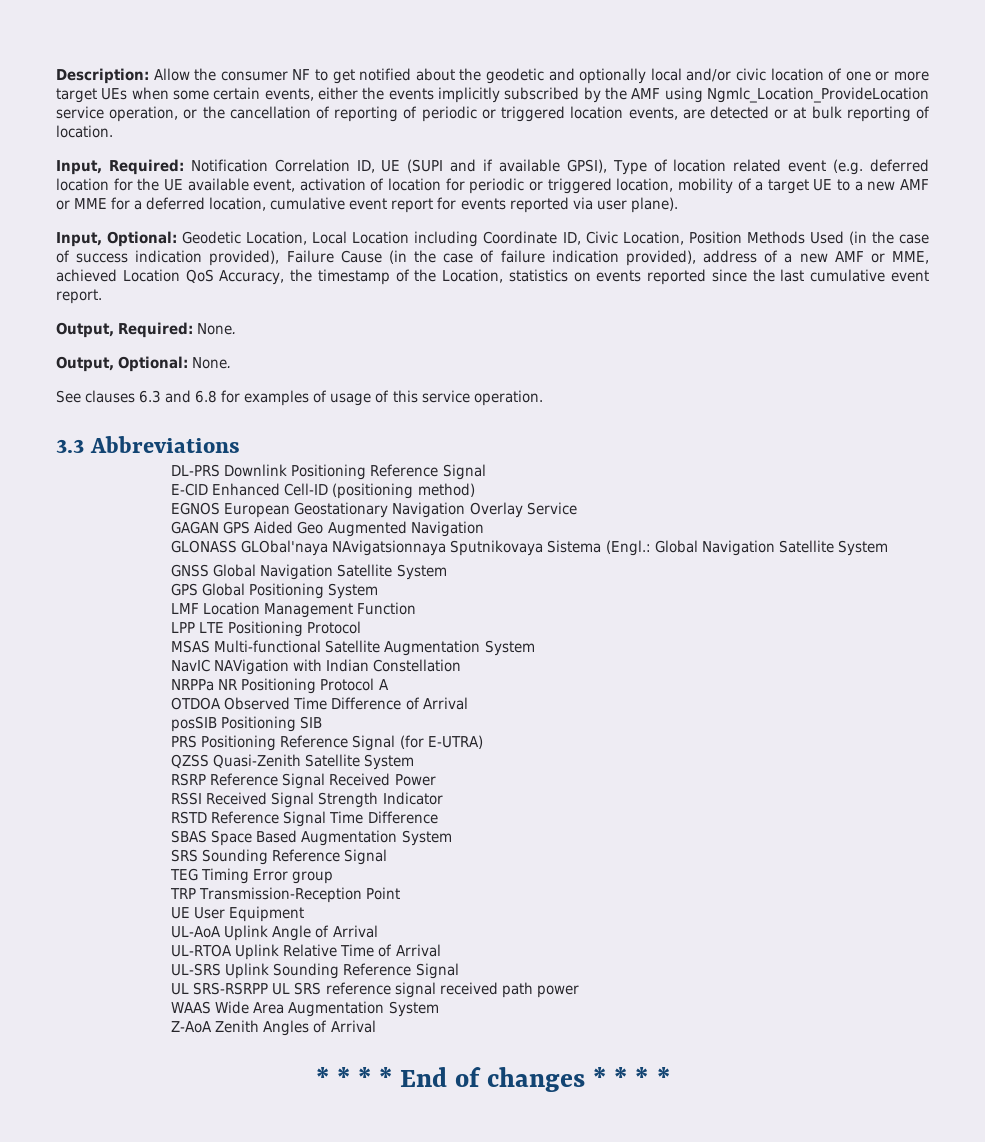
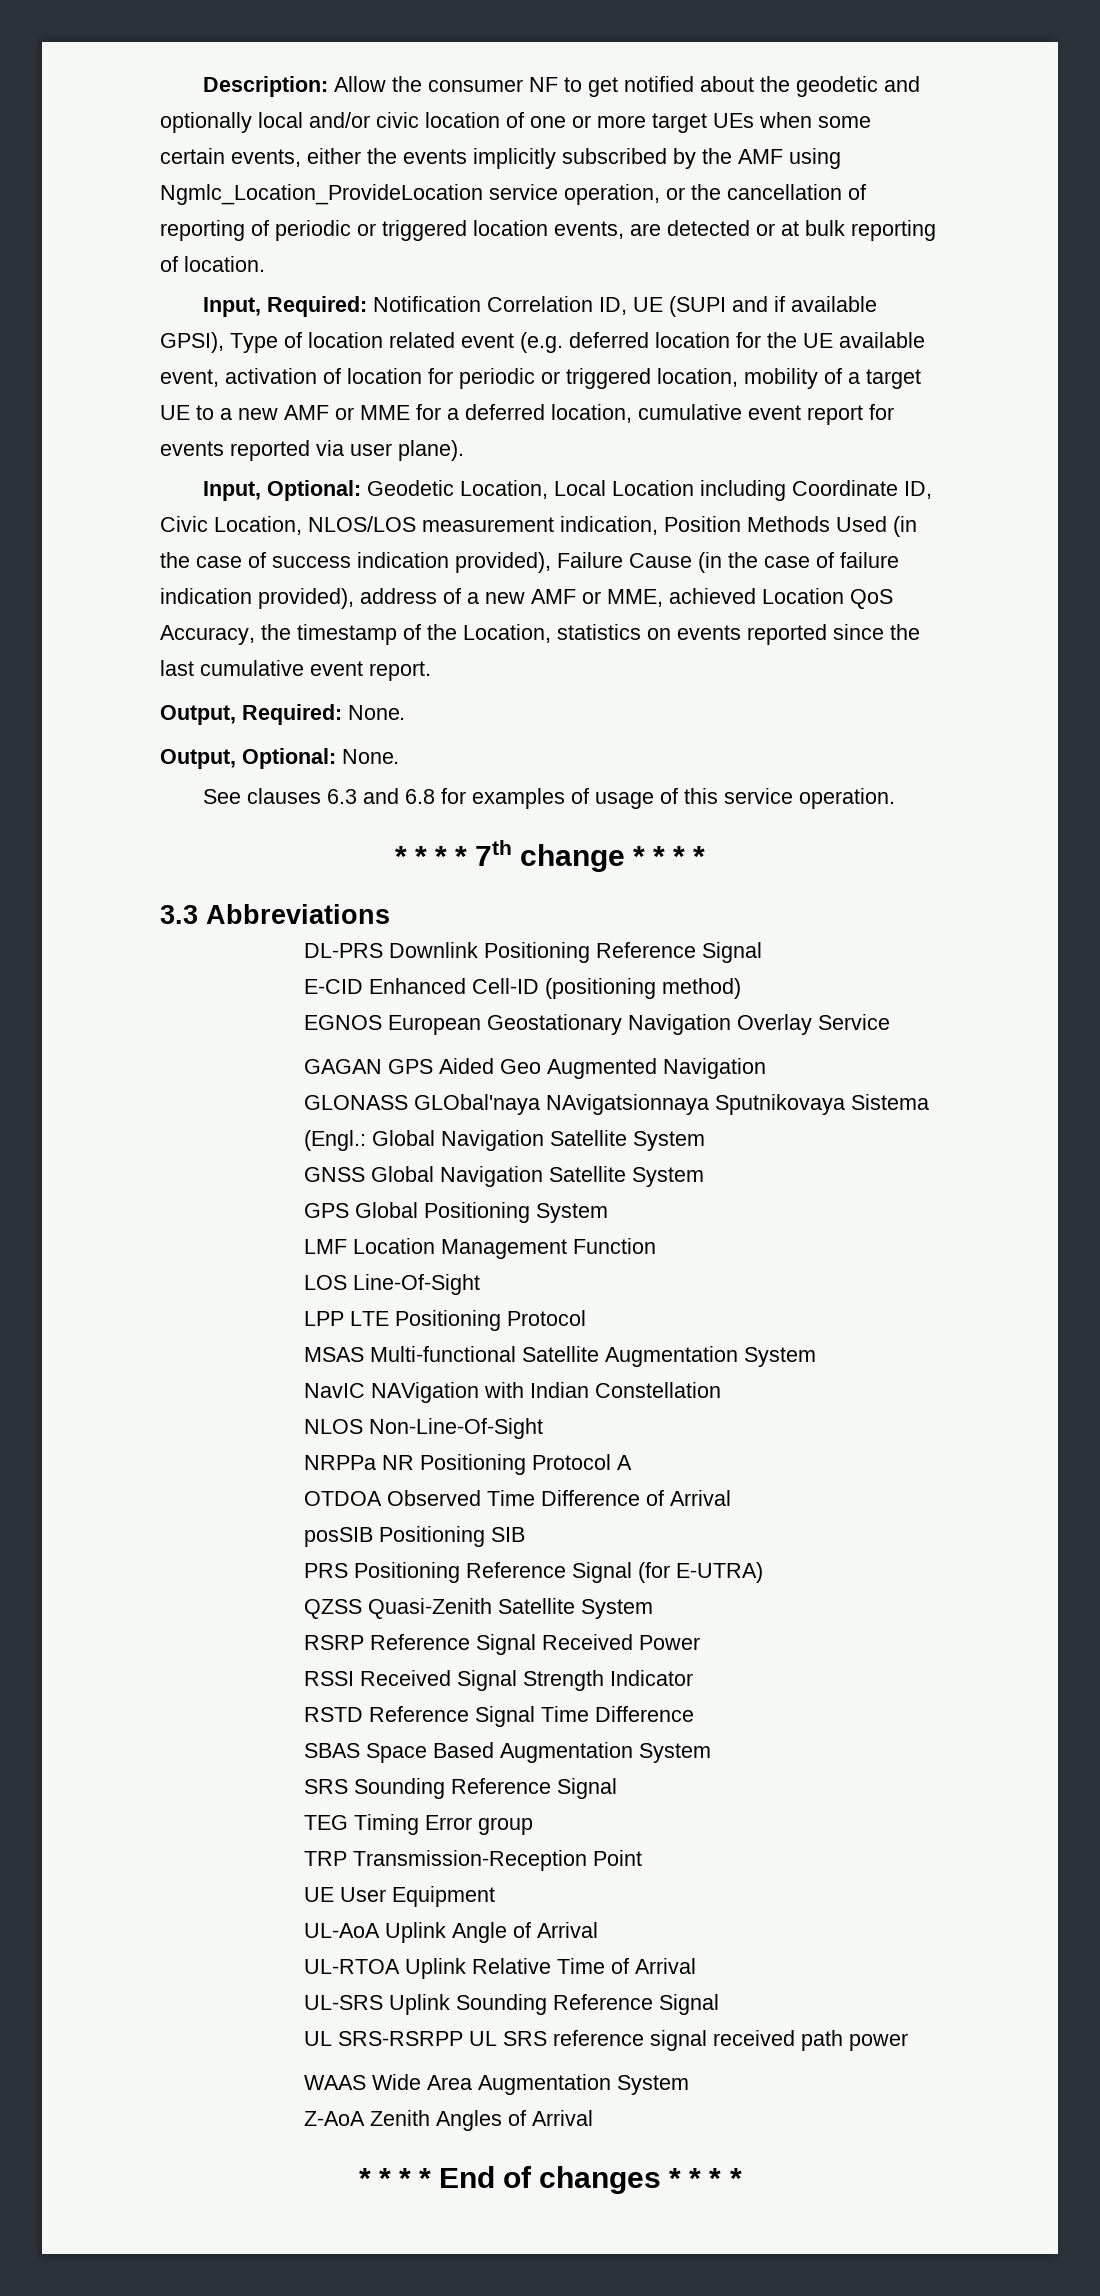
- Input, Optional: Geodetic Location, Local Location including Coordinate ID, Civic Location, Position Methods Used (in the case of success indication provided), Failure Cause (in the case of failure indication provided), address of a new AMF or MME, achieved Location QoS Accuracy, the timestamp of the Location, statistics on events reported since the last cumulative event report.
+ Input, Optional: Geodetic Location, Local Location including Coordinate ID, Civic Location, NLOS/LOS measurement indication, Position Methods Used (in the case of success indication provided), Failure Cause (in the case of failure indication provided), address of a new AMF or MME, achieved Location QoS Accuracy, the timestamp of the Location, statistics on events reported since the last cumulative event report.
+ * * * * 7th change * * * *
+ LOS Line-Of-Sight
+ NLOS Non-Line-Of-Sight

